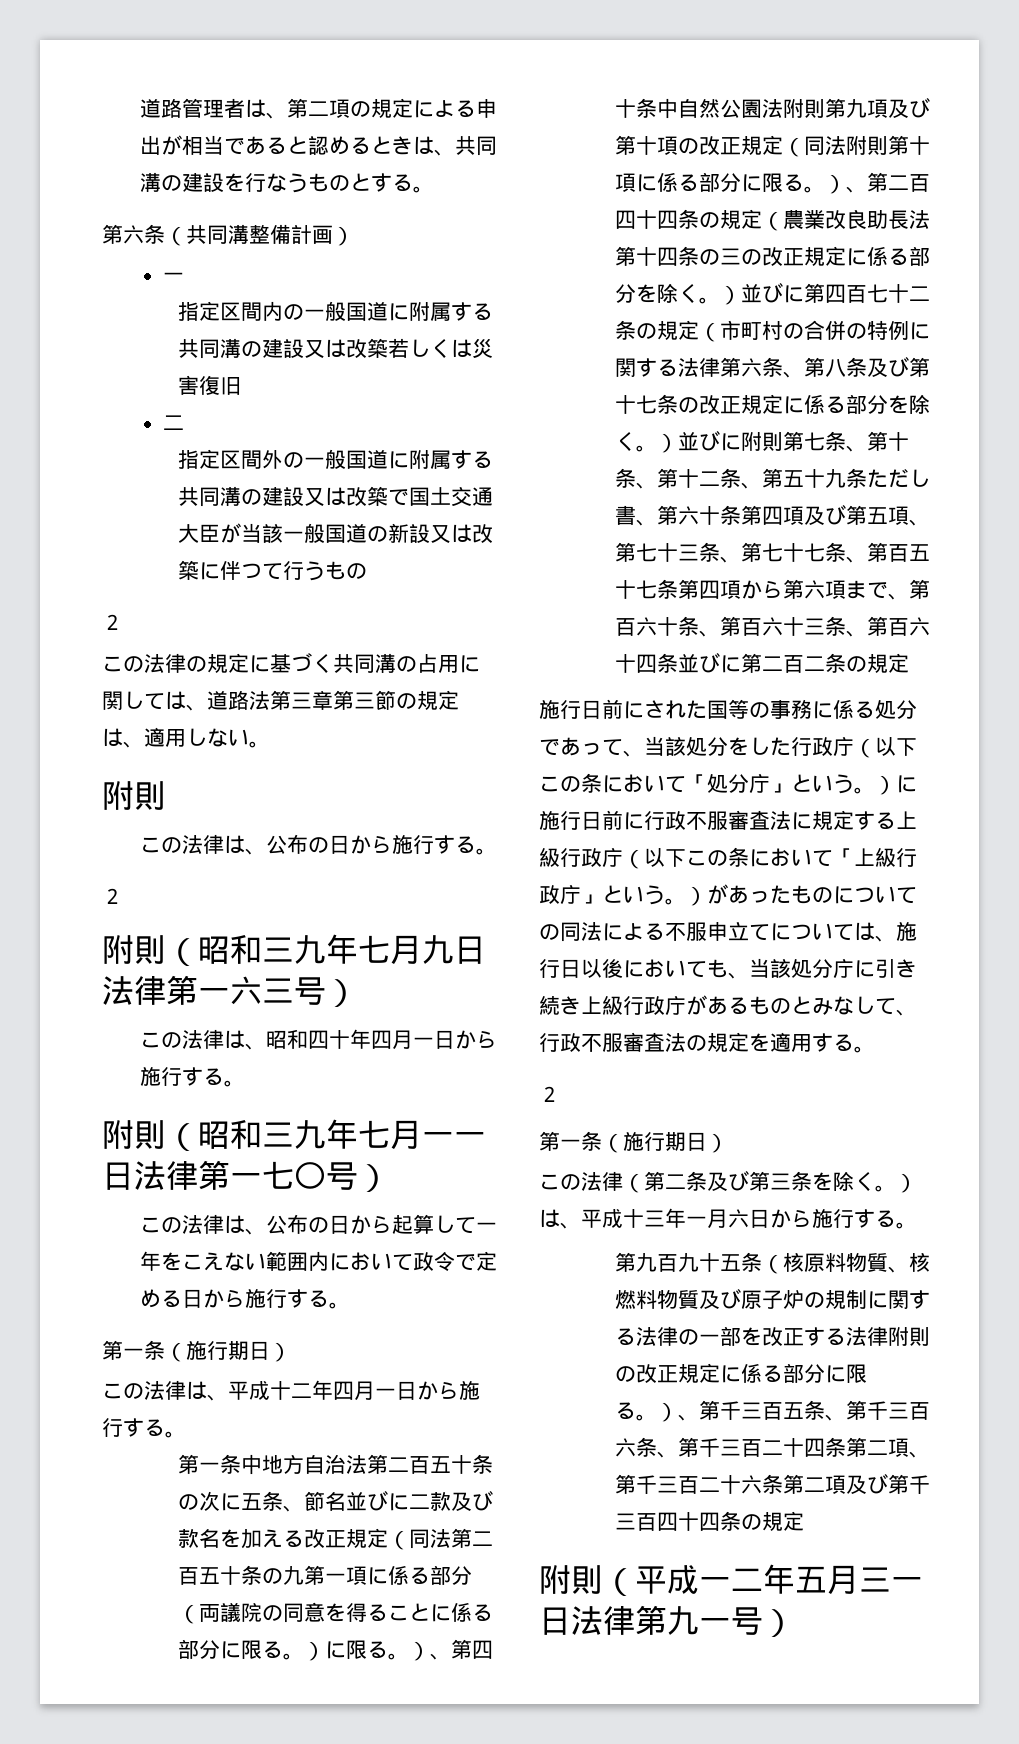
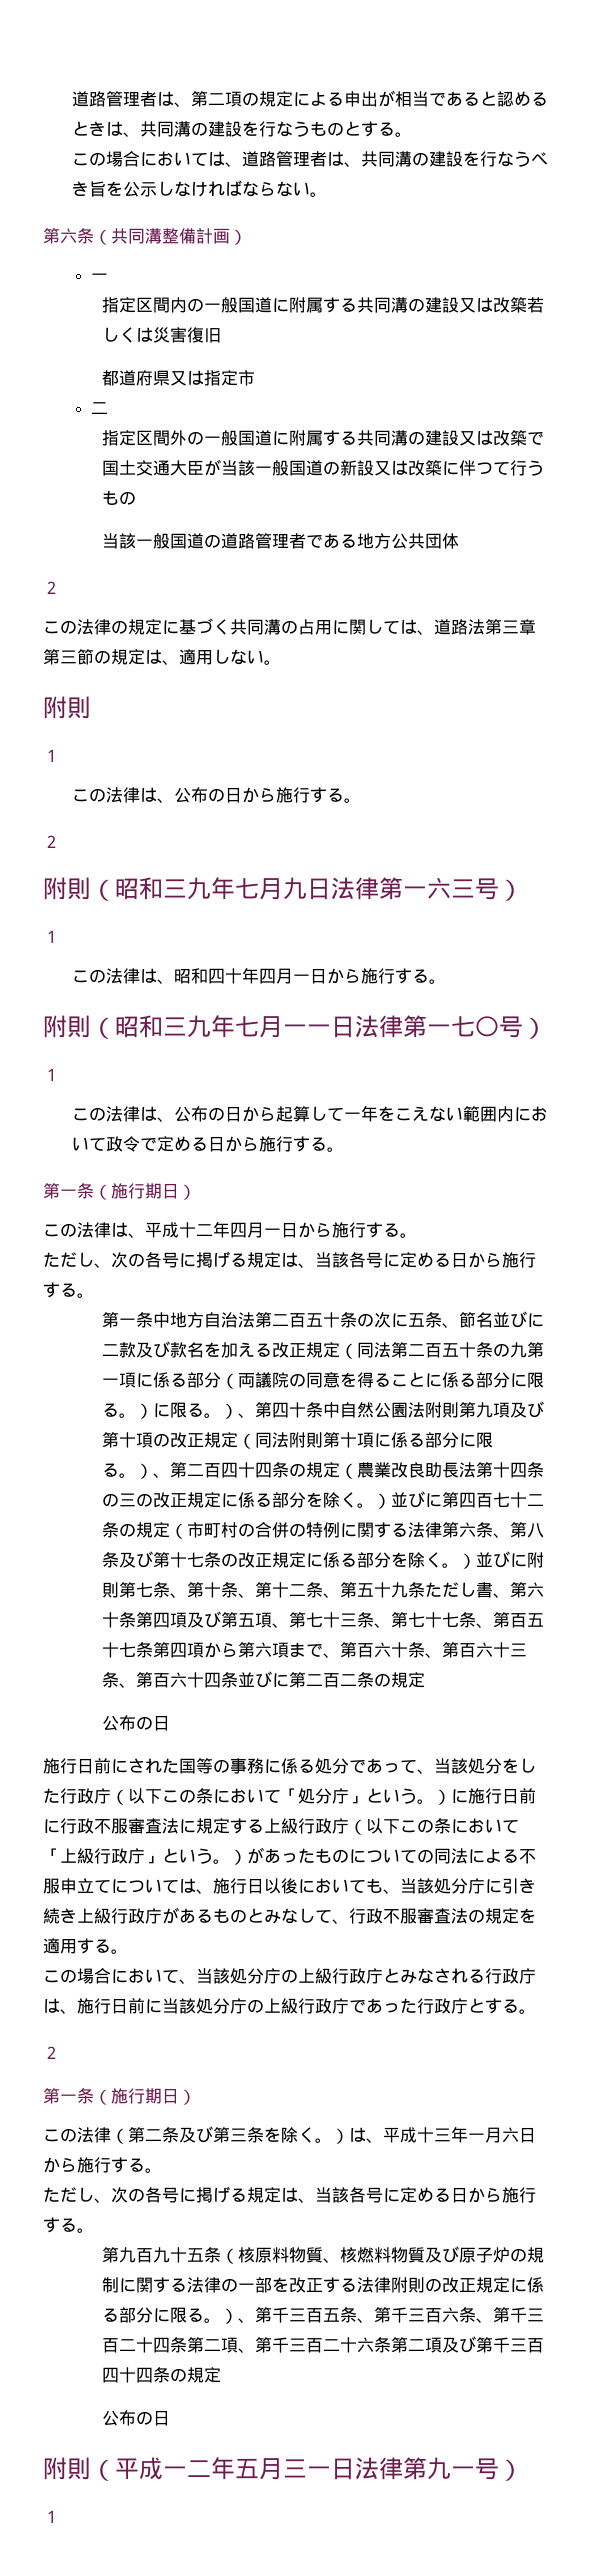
+ この場合においては、道路管理者は、共同溝の建設を行なうべき旨を公示しなければならない。
+ 都道府県又は指定市
+ 当該一般国道の道路管理者である地方公共団体
  この法律の規定に基づく共同溝の占用に関しては、道路法第三章第三節の規定は、適用しない。
  附則
+ １
  附則（昭和三九年七月九日法律第一六三号）
+ １
  附則（昭和三九年七月一一日法律第一七〇号）
+ １
  この法律は、平成十二年四月一日から施行する。
+ ただし、次の各号に掲げる規定は、当該各号に定める日から施行する。
  第一条中地方自治法第二百五十条の次に五条、節名並びに二款及び款名を加える改正規定（同法第二百五十条の九第一項に係る部分（両議院の同意を得ることに係る部分に限る。）に限る。）、第四十条中自然公園法附則第九項及び第十項の改正規定（同法附則第十項に係る部分に限る。）、第二百四十四条の規定（農業改良助長法第十四条の三の改正規定に係る部分を除く。）並びに第四百七十二条の規定（市町村の合併の特例に関する法律第六条、第八条及び第十七条の改正規定に係る部分を除く。）並びに附則第七条、第十条、第十二条、第五十九条ただし書、第六十条第四項及び第五項、第七十三条、第七十七条、第百五十七条第四項から第六項まで、第百六十条、第百六十三条、第百六十四条並びに第二百二条の規定
+ 公布の日
+ この場合において、当該処分庁の上級行政庁とみなされる行政庁は、施行日前に当該処分庁の上級行政庁であった行政庁とする。
  この法律（第二条及び第三条を除く。）は、平成十三年一月六日から施行する。
+ ただし、次の各号に掲げる規定は、当該各号に定める日から施行する。
  第九百九十五条（核原料物質、核燃料物質及び原子炉の規制に関する法律の一部を改正する法律附則の改正規定に係る部分に限る。）、第千三百五条、第千三百六条、第千三百二十四条第二項、第千三百二十六条第二項及び第千三百四十四条の規定
+ 公布の日
  附則（平成一二年五月三一日法律第九一号）
+ １

